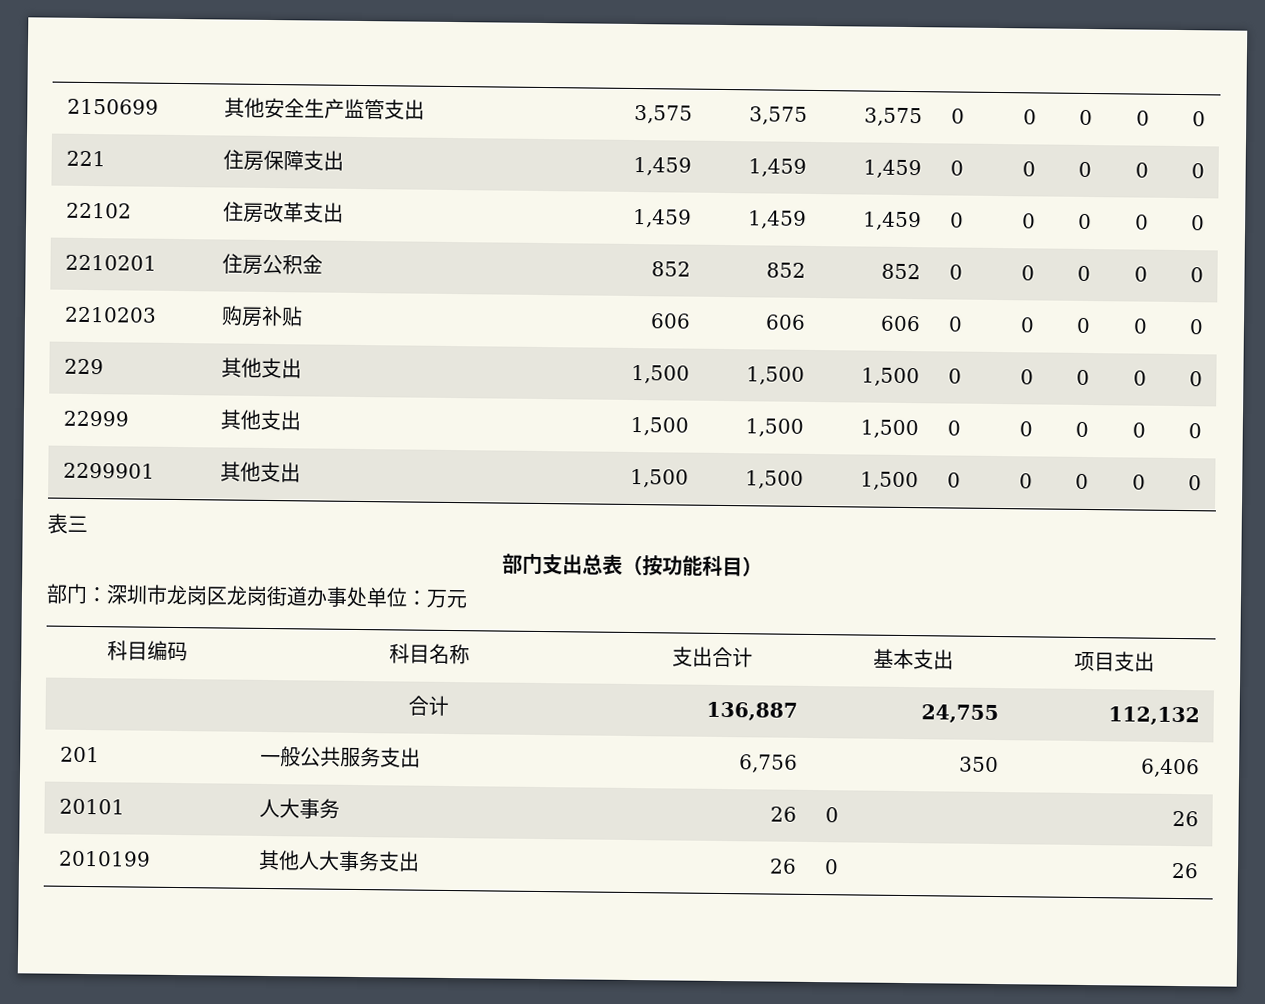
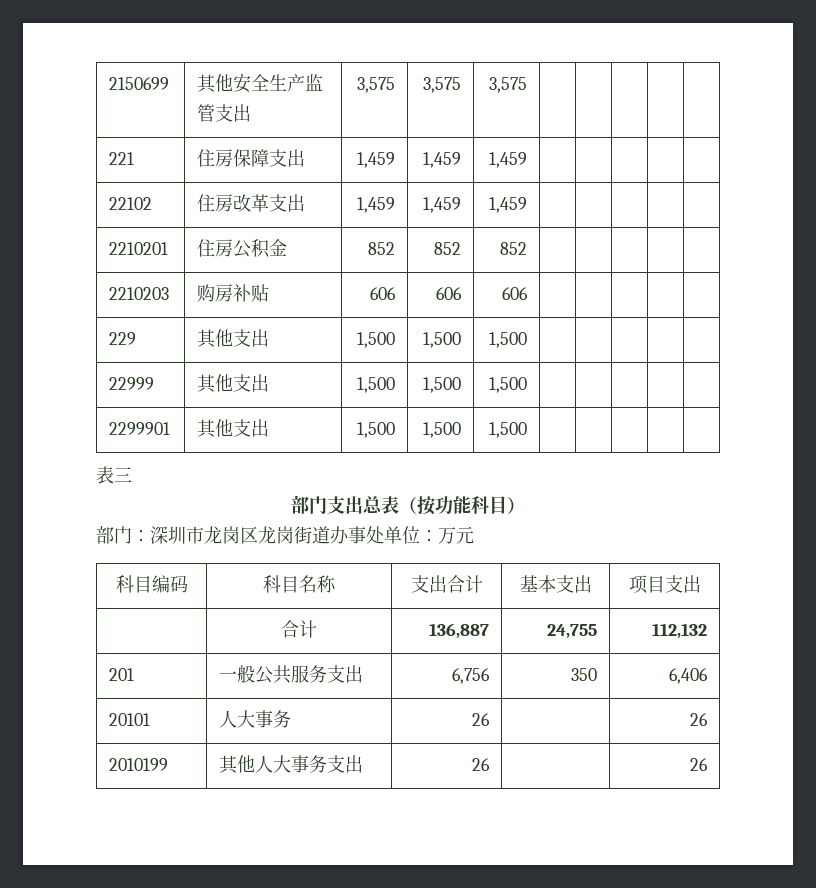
- 2150699 | 其他安全生产监管支出 | 3,575 | 3,575 | 3,575 | 0 | 0 | 0 | 0 | 0
+ 2150699 | 其他安全生产监管支出 | 3,575 | 3,575 | 3,575 | | | | |
- 221 | 住房保障支出 | 1,459 | 1,459 | 1,459 | 0 | 0 | 0 | 0 | 0
+ 221 | 住房保障支出 | 1,459 | 1,459 | 1,459 | | | | |
- 22102 | 住房改革支出 | 1,459 | 1,459 | 1,459 | 0 | 0 | 0 | 0 | 0
+ 22102 | 住房改革支出 | 1,459 | 1,459 | 1,459 | | | | |
- 2210201 | 住房公积金 | 852 | 852 | 852 | 0 | 0 | 0 | 0 | 0
+ 2210201 | 住房公积金 | 852 | 852 | 852 | | | | |
- 2210203 | 购房补贴 | 606 | 606 | 606 | 0 | 0 | 0 | 0 | 0
+ 2210203 | 购房补贴 | 606 | 606 | 606 | | | | |
- 229 | 其他支出 | 1,500 | 1,500 | 1,500 | 0 | 0 | 0 | 0 | 0
+ 229 | 其他支出 | 1,500 | 1,500 | 1,500 | | | | |
- 22999 | 其他支出 | 1,500 | 1,500 | 1,500 | 0 | 0 | 0 | 0 | 0
+ 22999 | 其他支出 | 1,500 | 1,500 | 1,500 | | | | |
- 2299901 | 其他支出 | 1,500 | 1,500 | 1,500 | 0 | 0 | 0 | 0 | 0
+ 2299901 | 其他支出 | 1,500 | 1,500 | 1,500 | | | | |
- 20101 | 人大事务 | 26 | 0 | 26
+ 20101 | 人大事务 | 26 | | 26
- 2010199 | 其他人大事务支出 | 26 | 0 | 26
+ 2010199 | 其他人大事务支出 | 26 | | 26

